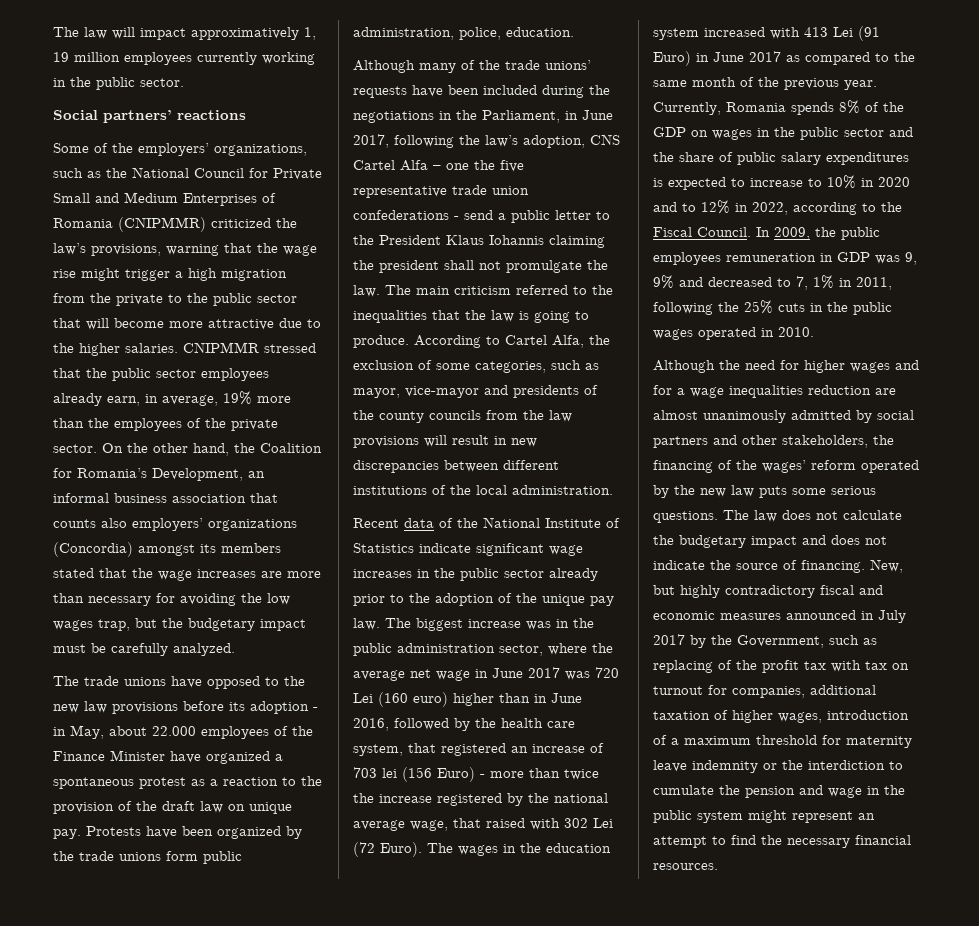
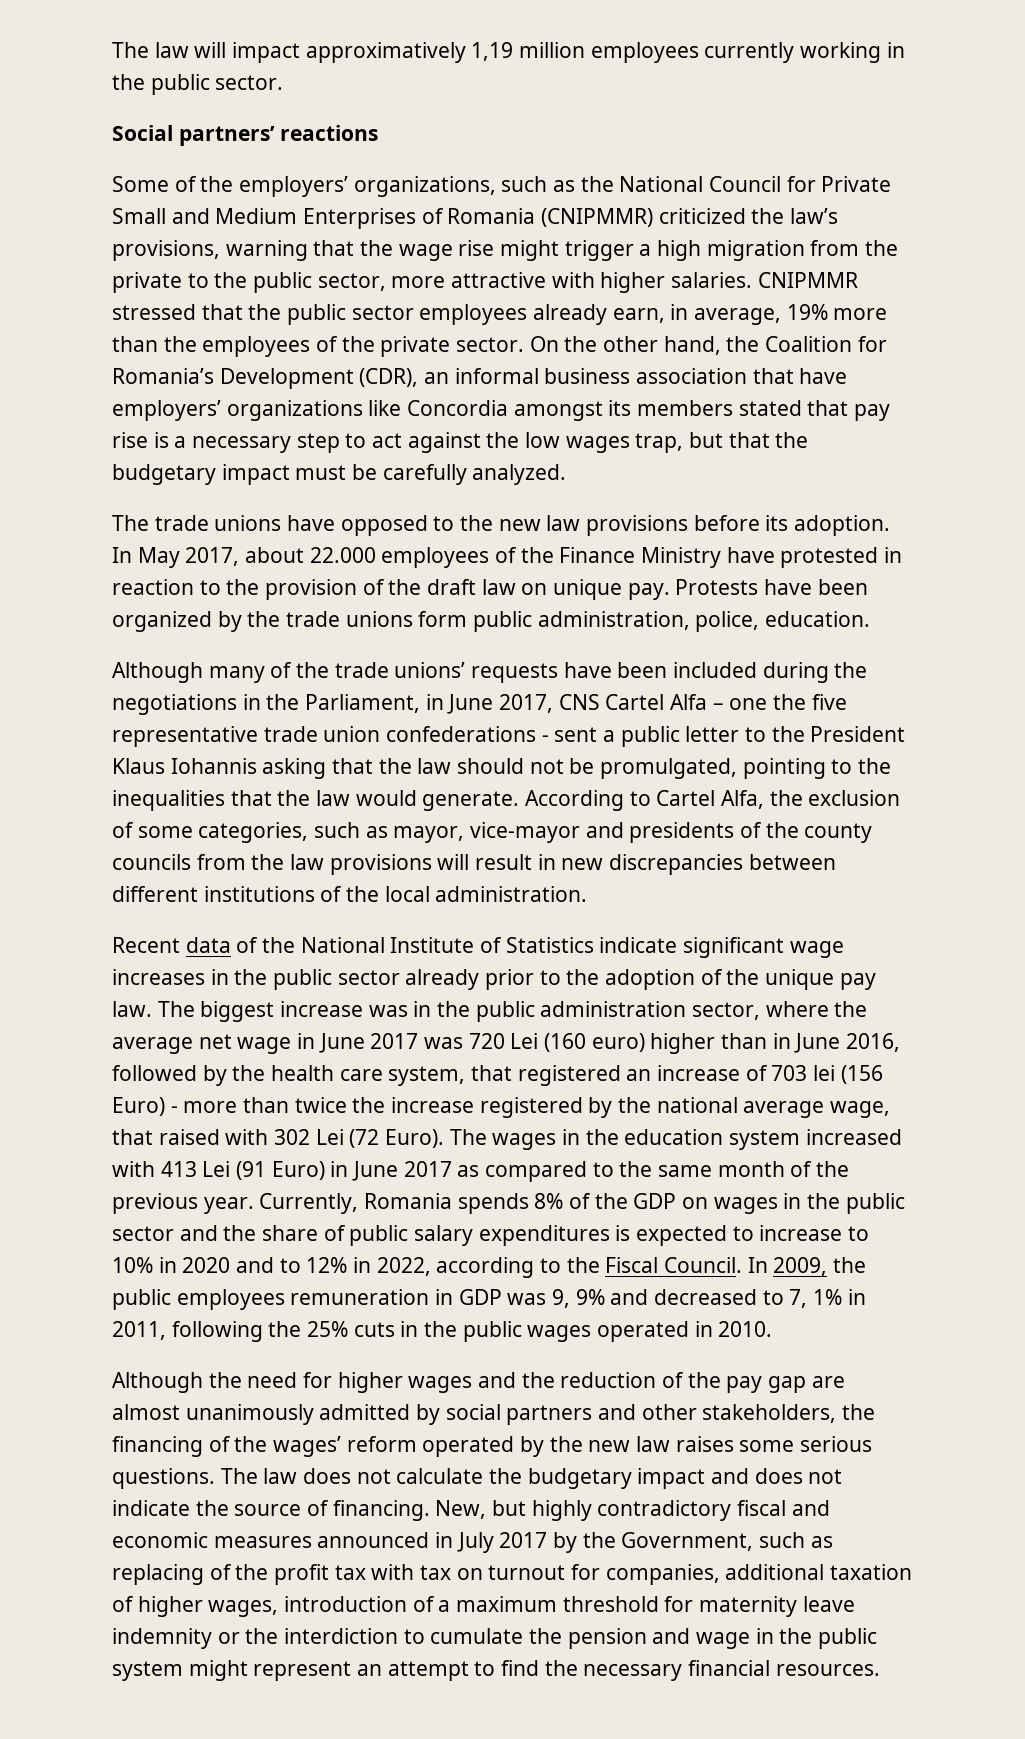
- The law will impact approximatively 1, 19 million employees currently working in the public sector.
+ The law will impact approximatively 1,19 million employees currently working in the public sector.
- Some of the employers’ organizations, such as the National Council for Private Small and Medium Enterprises of Romania (CNIPMMR) criticized the law’s provisions, warning that the wage rise might trigger a high migration from the private to the public sector that will become more attractive due to the higher salaries.
+ Some of the employers’ organizations, such as the National Council for Private Small and Medium Enterprises of Romania (CNIPMMR) criticized the law’s provisions, warning that the wage rise might trigger a high migration from the private to the public sector, more attractive with higher salaries.
- On the other hand, the Coalition for Romania’s Development, an informal business association that counts also employers’ organizations (Concordia) amongst its members stated that the wage increases are more than necessary for avoiding the low wages trap, but the budgetary impact must be carefully analyzed.
+ On the other hand, the Coalition for Romania’s Development (CDR), an informal business association that have employers’ organizations like Concordia amongst its members stated that pay rise is a necessary step to act against the low wages trap, but that the budgetary impact must be carefully analyzed.
- The trade unions have opposed to the new law provisions before its adoption - in May, about 22.000 employees of the Finance Minister have organized a spontaneous protest as a reaction to the provision of the draft law on unique pay.
+ The trade unions have opposed to the new law provisions before its adoption. In May 2017, about 22.000 employees of the Finance Ministry have protested in reaction to the provision of the draft law on unique pay.
- Although many of the trade unions’ requests have been included during the negotiations in the Parliament, in June 2017, following the law’s adoption, CNS Cartel Alfa – one the five representative trade union confederations - send a public letter to the President Klaus Iohannis claiming the president shall not promulgate the law. The main criticism referred to the inequalities that the law is going to produce.
+ Although many of the trade unions’ requests have been included during the negotiations in the Parliament, in June 2017, CNS Cartel Alfa – one the five representative trade union confederations - sent a public letter to the President Klaus Iohannis asking that the law should not be promulgated, pointing to the inequalities that the law would generate.
- Although the need for higher wages and for a wage inequalities reduction are almost unanimously admitted by social partners and other stakeholders, the financing of the wages’ reform operated by the new law puts some serious questions.
+ Although the need for higher wages and the reduction of the pay gap are almost unanimously admitted by social partners and other stakeholders, the financing of the wages’ reform operated by the new law raises some serious questions.

